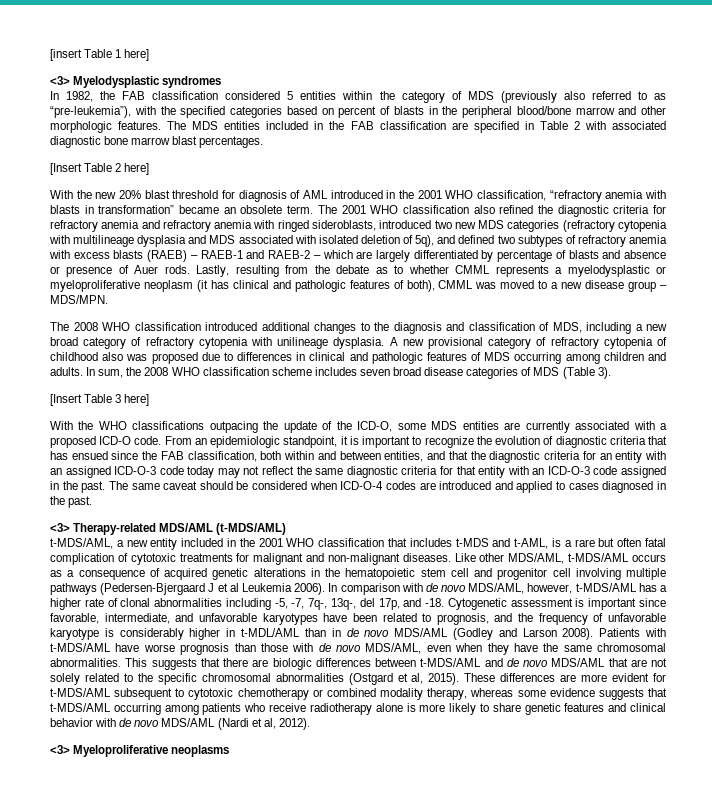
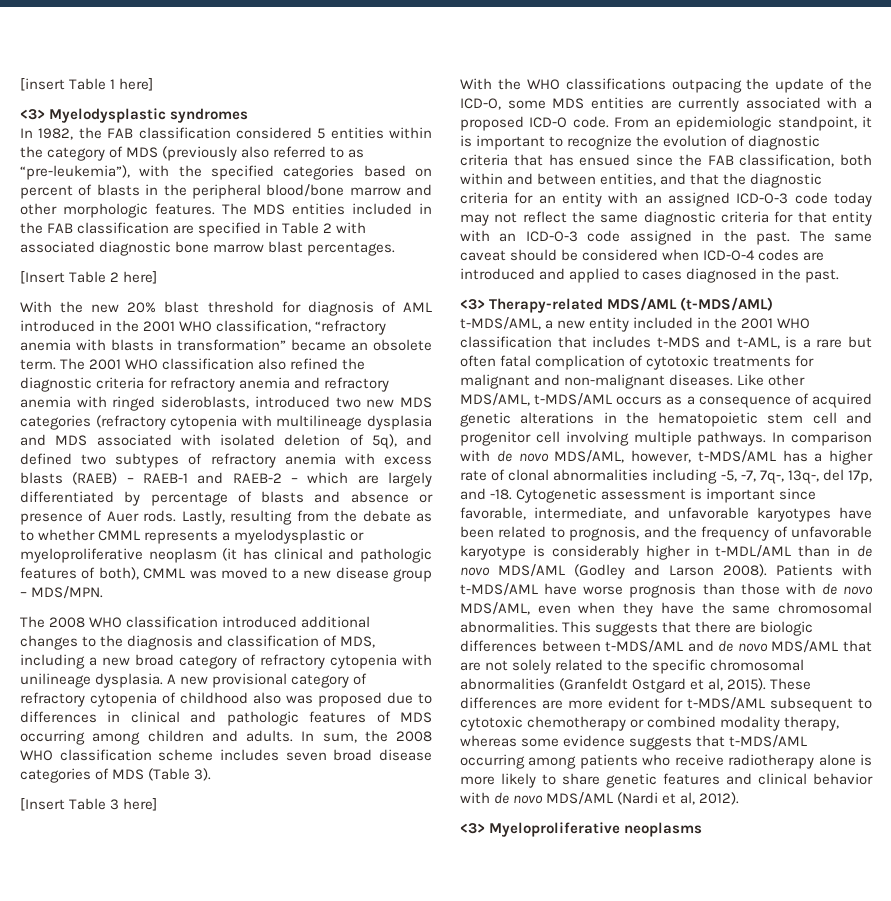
- Like other MDS/AML, t-MDS/AML occurs as a consequence of acquired genetic alterations in the hematopoietic stem cell and progenitor cell involving multiple pathways (Pedersen-Bjergaard J et al Leukemia 2006).
+ Like other MDS/AML, t-MDS/AML occurs as a consequence of acquired genetic alterations in the hematopoietic stem cell and progenitor cell involving multiple pathways.
- This suggests that there are biologic differences between t-MDS/AML and de novo MDS/AML that are not solely related to the specific chromosomal abnormalities (Ostgard et al, 2015).
+ This suggests that there are biologic differences between t-MDS/AML and de novo MDS/AML that are not solely related to the specific chromosomal abnormalities (Granfeldt Ostgard et al, 2015).

